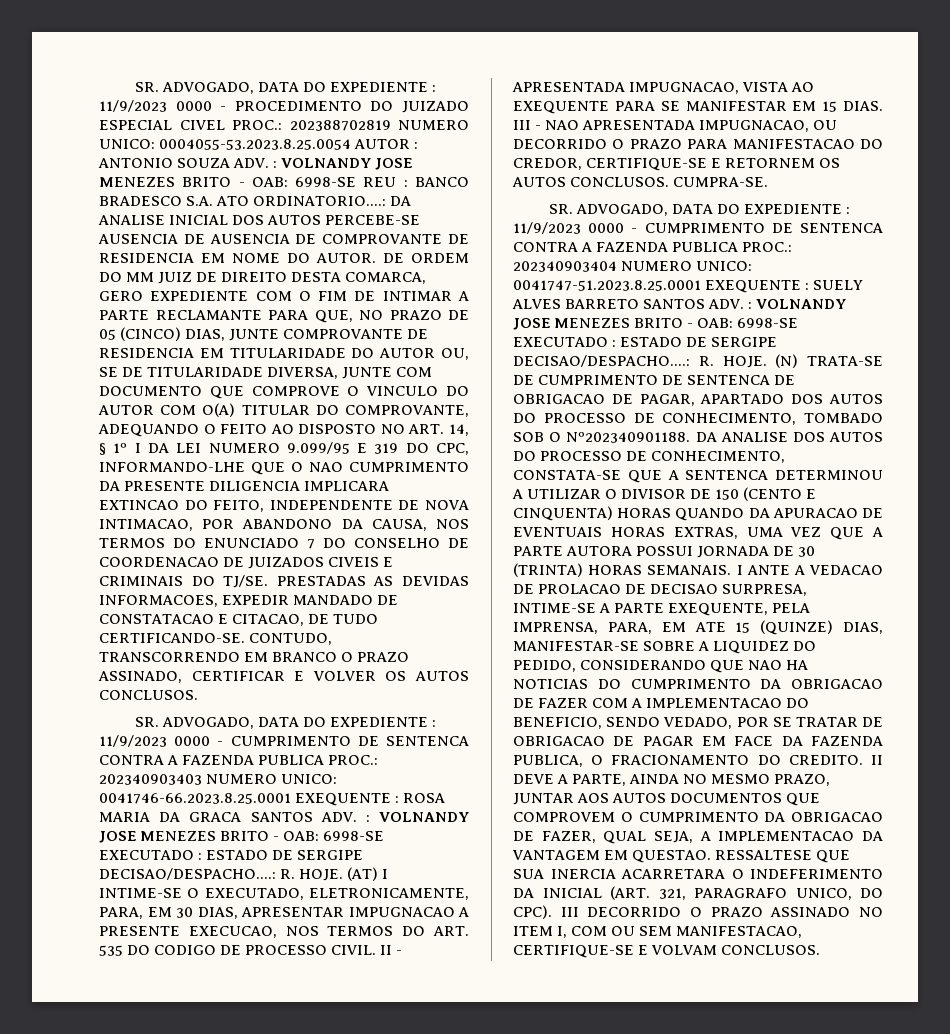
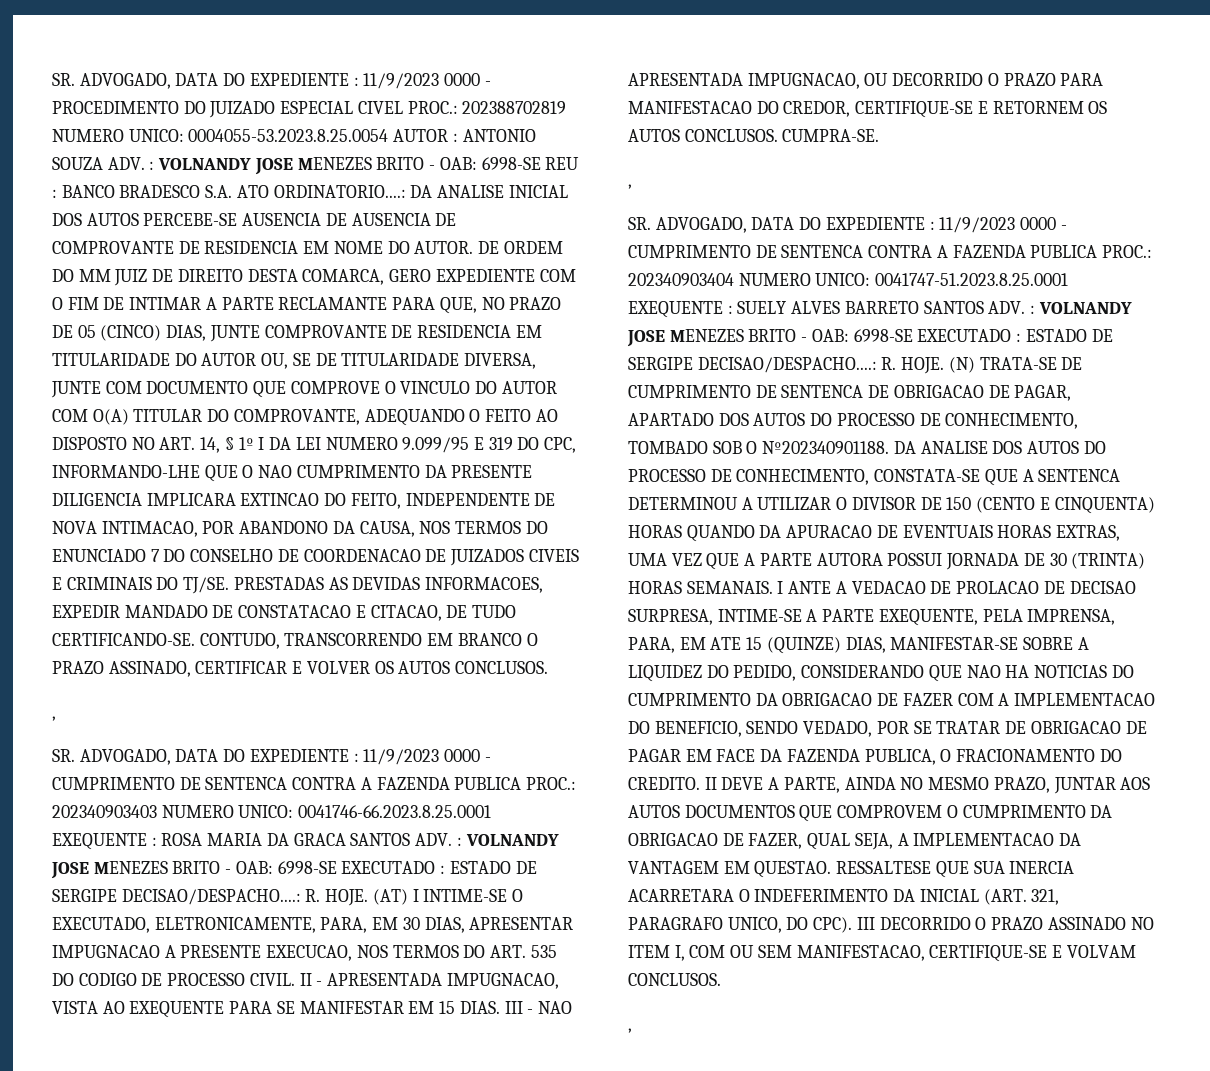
  CONTUDO, TRANSCORRENDO EM BRANCO O PRAZO ASSINADO, CERTIFICAR E VOLVER OS AUTOS CONCLUSOS.
+ ,
  CUMPRA-SE.
+ ,
  III DECORRIDO O PRAZO ASSINADO NO ITEM I, COM OU SEM MANIFESTACAO, CERTIFIQUE-SE E VOLVAM CONCLUSOS.
+ ,

